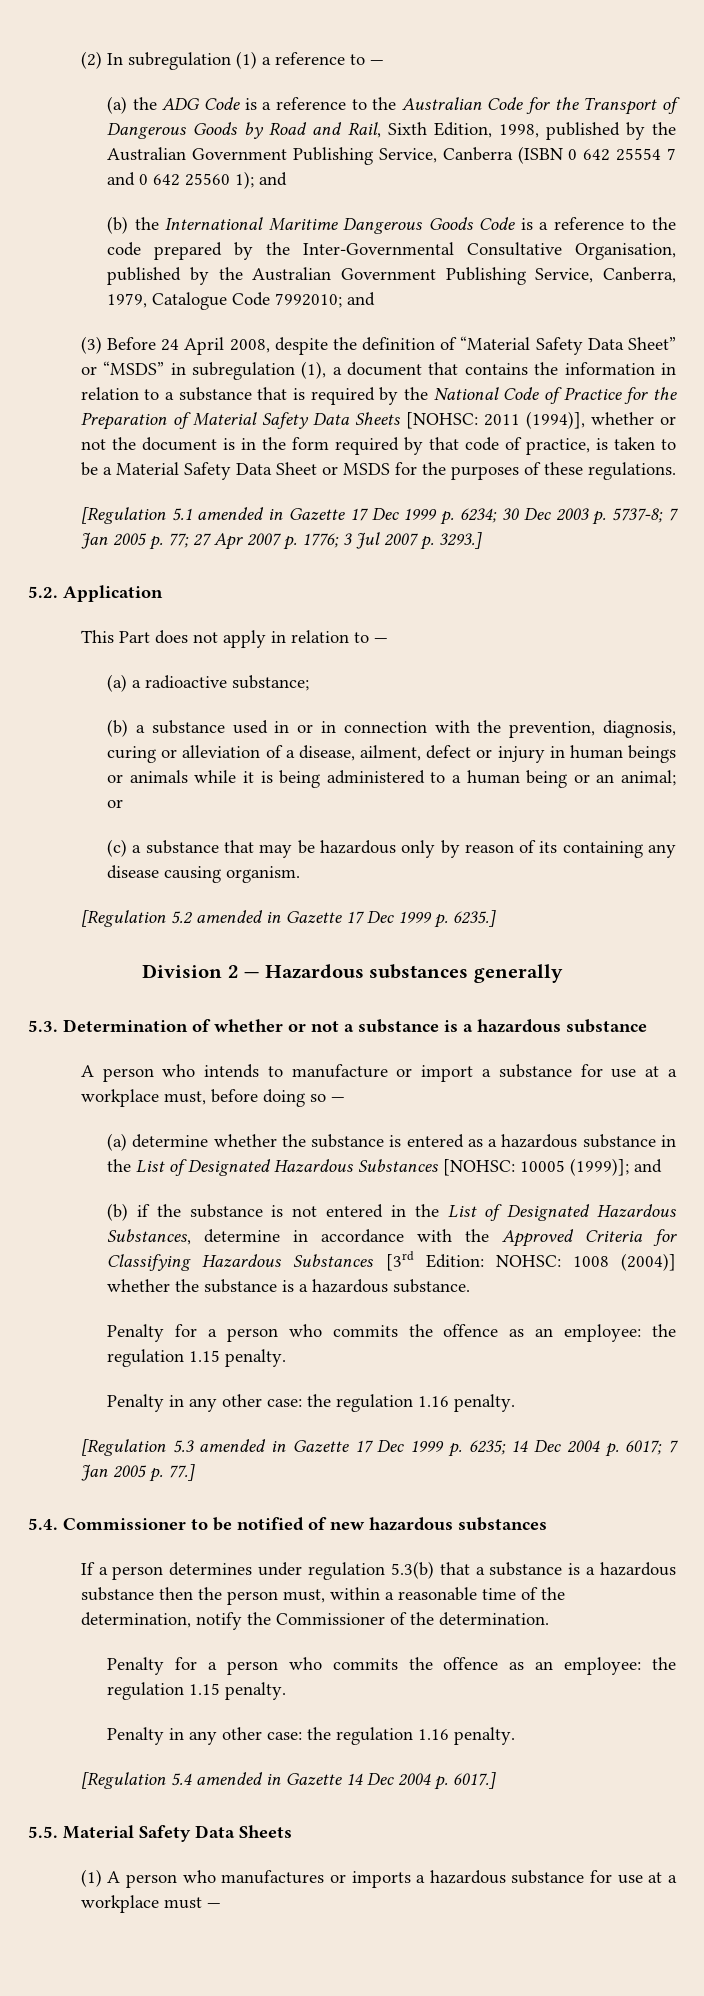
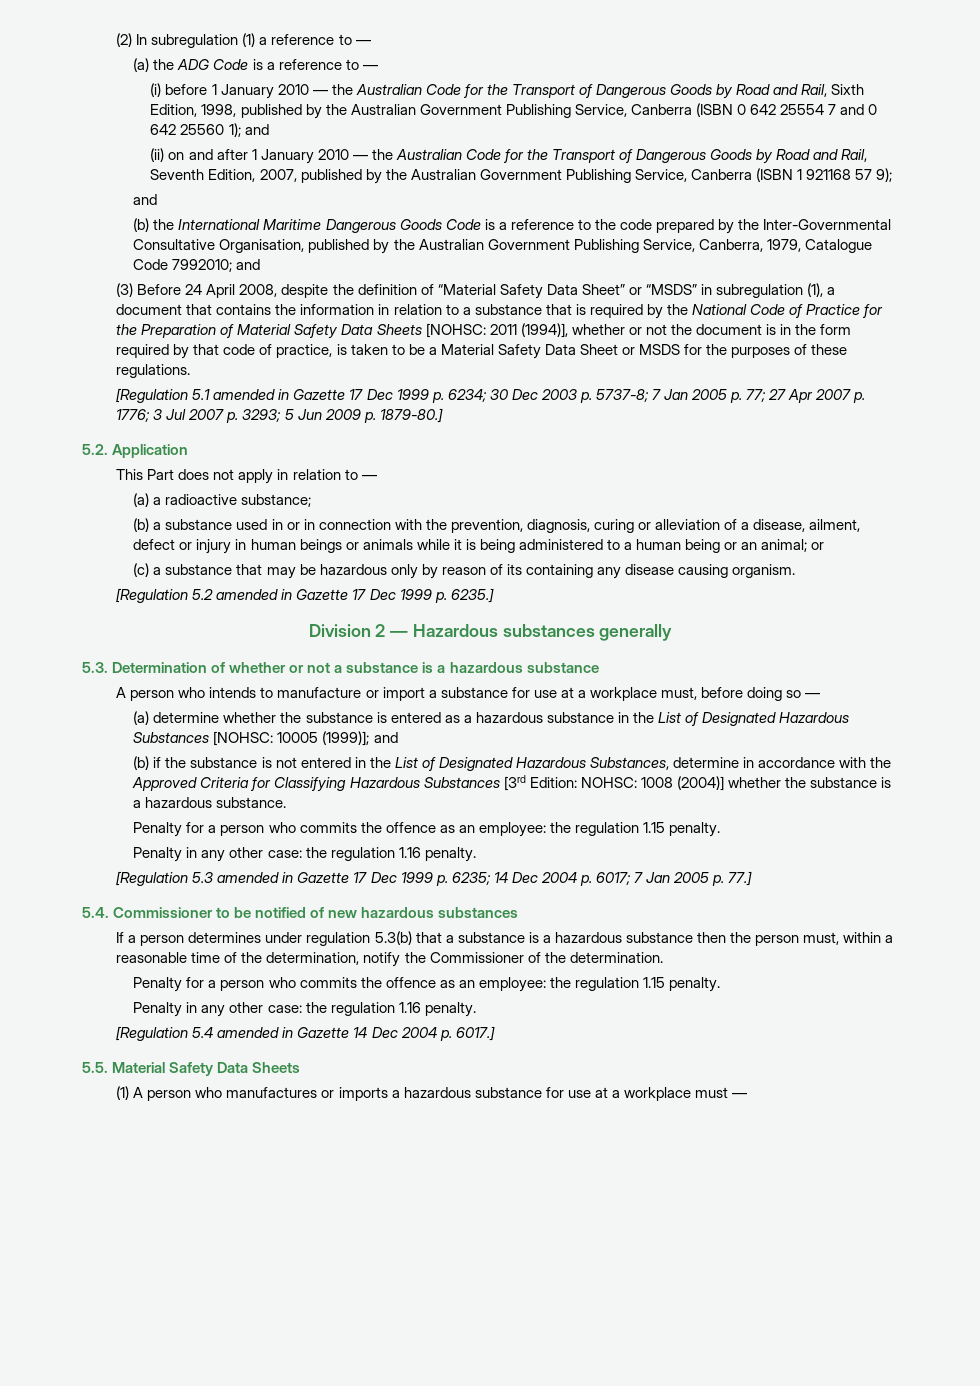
- (a) the ADG Code is a reference to the Australian Code for the Transport of Dangerous Goods by Road and Rail, Sixth Edition, 1998, published by the Australian Government Publishing Service, Canberra (ISBN 0 642 25554 7 and 0 642 25560 1); and
+ (a) the ADG Code is a reference to —
+ (i) before 1 January 2010 — the Australian Code for the Transport of Dangerous Goods by Road and Rail, Sixth Edition, 1998, published by the Australian Government Publishing Service, Canberra (ISBN 0 642 25554 7 and 0 642 25560 1); and
+ (ii) on and after 1 January 2010 — the Australian Code for the Transport of Dangerous Goods by Road and Rail, Seventh Edition, 2007, published by the Australian Government Publishing Service, Canberra (ISBN 1 921168 57 9);
+ and
- [Regulation 5.1 amended in Gazette 17 Dec 1999 p. 6234; 30 Dec 2003 p. 5737-8; 7 Jan 2005 p. 77; 27 Apr 2007 p. 1776; 3 Jul 2007 p. 3293.]
+ [Regulation 5.1 amended in Gazette 17 Dec 1999 p. 6234; 30 Dec 2003 p. 5737-8; 7 Jan 2005 p. 77; 27 Apr 2007 p. 1776; 3 Jul 2007 p. 3293; 5 Jun 2009 p. 1879-80.]

